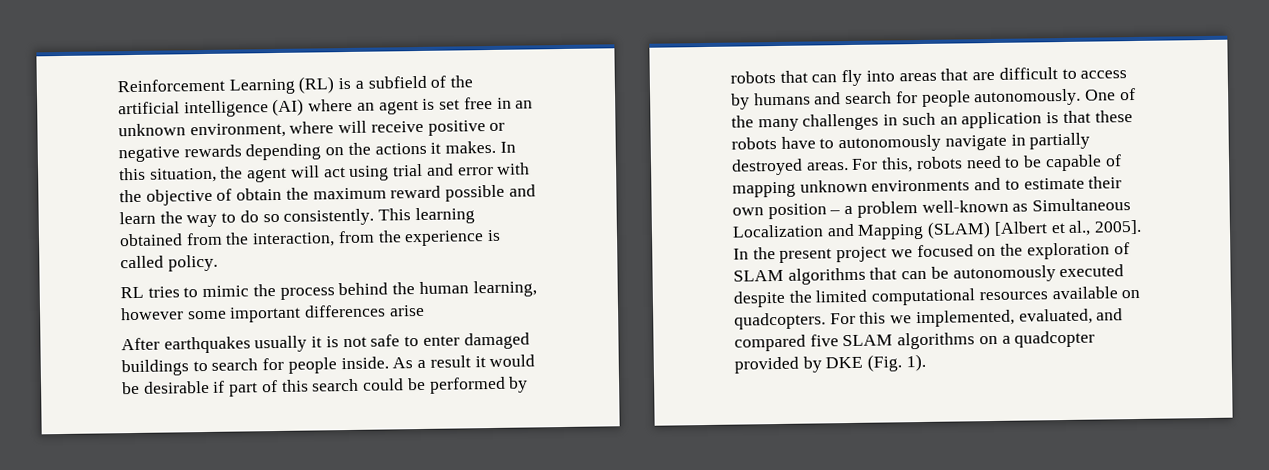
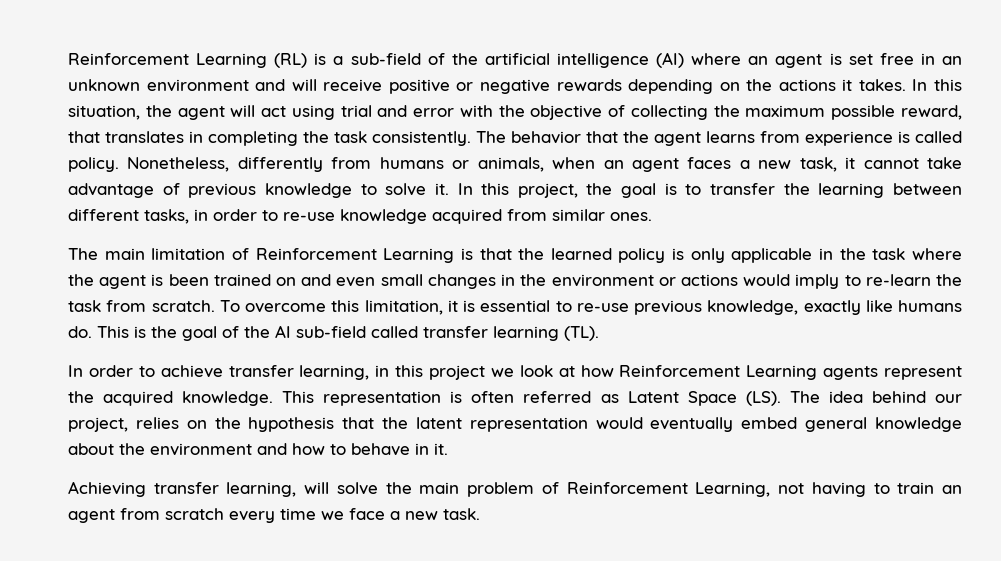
- Reinforcement Learning (RL) is a subfield of the artificial intelligence (AI) where an agent is set free in an unknown environment, where will receive positive or negative rewards depending on the actions it makes.
+ Reinforcement Learning (RL) is a sub-field of the artificial intelligence (AI) where an agent is set free in an unknown environment and will receive positive or negative rewards depending on the actions it takes.
- In this situation, the agent will act using trial and error with the objective of obtain the maximum reward possible and learn the way to do so consistently. This learning obtained from the interaction, from the experience is called policy.
- RL tries to mimic the process behind the human learning, however some important differences arise
- After earthquakes usually it is not safe to enter damaged buildings to search for people inside. As a result it would be desirable if part of this search could be performed by robots that can fly into areas that are difficult to access by humans and search for people autonomously. One of the many challenges in such an application is that these robots have to autonomously navigate in partially destroyed areas. For this, robots need to be capable of mapping unknown environments and to estimate their own position – a problem well-known as Simultaneous Localization and Mapping (SLAM) [Albert et al., 2005]. In the present project we focused on the exploration of SLAM algorithms that can be autonomously executed despite the limited computational resources available on quadcopters. For this we implemented, evaluated, and compared five SLAM algorithms on a quadcopter provided by DKE (Fig. 1).
+ In this situation, the agent will act using trial and error with the objective of collecting the maximum possible reward, that translates in completing the task consistently. The behavior that the agent learns from experience is called policy. Nonetheless, differently from humans or animals, when an agent faces a new task, it cannot take advantage of previous knowledge to solve it. In this project, the goal is to transfer the learning between different tasks, in order to re-use knowledge acquired from similar ones.
+ The main limitation of Reinforcement Learning is that the learned policy is only applicable in the task where the agent is been trained on and even small changes in the environment or actions would imply to re-learn the task from scratch. To overcome this limitation, it is essential to re-use previous knowledge, exactly like humans do. This is the goal of the AI sub-field called transfer learning (TL).
+ In order to achieve transfer learning, in this project we look at how Reinforcement Learning agents represent the acquired knowledge. This representation is often referred as Latent Space (LS). The idea behind our project, relies on the hypothesis that the latent representation would eventually embed general knowledge about the environment and how to behave in it.
+ Achieving transfer learning, will solve the main problem of Reinforcement Learning, not having to train an agent from scratch every time we face a new task.

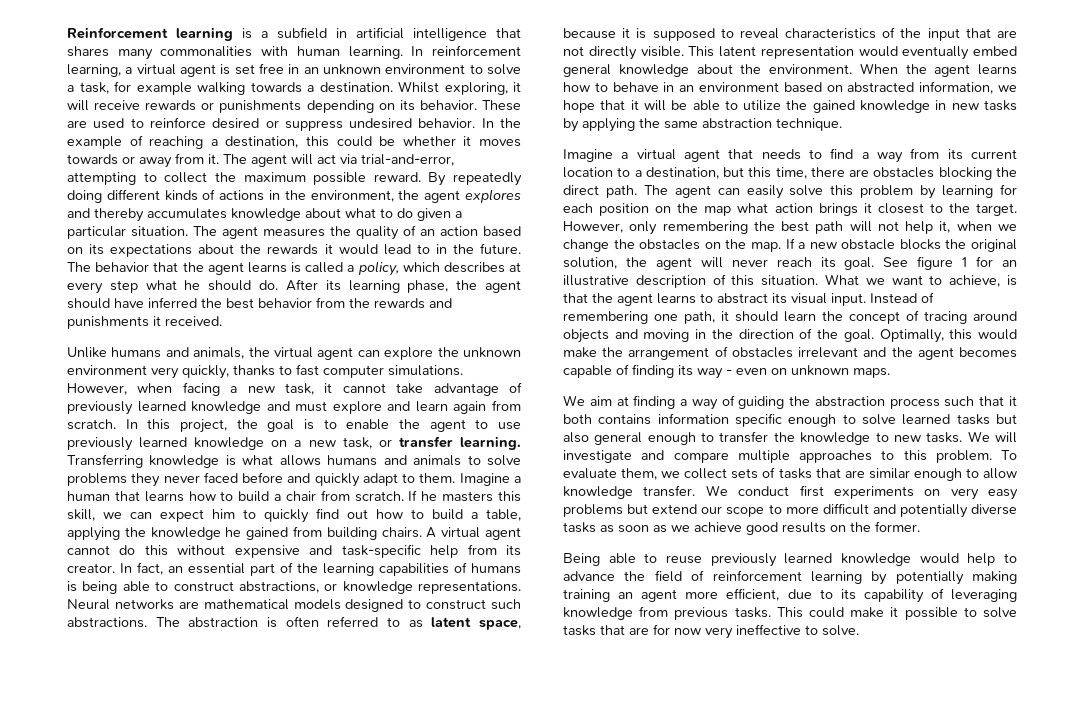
- Reinforcement Learning (RL) is a sub-field of the artificial intelligence (AI) where an agent is set free in an unknown environment and will receive positive or negative rewards depending on the actions it takes. In this situation, the agent will act using trial and error with the objective of collecting the maximum possible reward, that translates in completing the task consistently.
+ Reinforcement learning is a subfield in artificial intelligence that shares many commonalities with human learning. In reinforcement learning, a virtual agent is set free in an unknown environment to solve a task, for example walking towards a destination. Whilst exploring, it will receive rewards or punishments depending on its behavior. These are used to reinforce desired or suppress undesired behavior. In the example of reaching a destination, this could be whether it moves towards or away from it. The agent will act via trial-and-error, attempting to collect the maximum possible reward. By repeatedly doing different kinds of actions in the environment, the agent explores and thereby accumulates knowledge about what to do given a particular situation. The agent measures the quality of an action based on its expectations about the rewards it would lead to in the future.
- The behavior that the agent learns from experience is called policy. Nonetheless, differently from humans or animals, when an agent faces a new task, it cannot take advantage of previous knowledge to solve it.
+ The behavior that the agent learns is called a policy, which describes at every step what he should do. After its learning phase, the agent should have inferred the best behavior from the rewards and punishments it received.
+ Unlike humans and animals, the virtual agent can explore the unknown environment very quickly, thanks to fast computer simulations. However, when facing a new task, it cannot take advantage of previously learned knowledge and must explore and learn again from scratch.
- In this project, the goal is to transfer the learning between different tasks, in order to re-use knowledge acquired from similar ones.
- The main limitation of Reinforcement Learning is that the learned policy is only applicable in the task where the agent is been trained on and even small changes in the environment or actions would imply to re-learn the task from scratch. To overcome this limitation, it is essential to re-use previous knowledge, exactly like humans do. This is the goal of the AI sub-field called transfer learning (TL).
- In order to achieve transfer learning, in this project we look at how Reinforcement Learning agents represent the acquired knowledge. This representation is often referred as Latent Space (LS). The idea behind our project, relies on the hypothesis that the latent representation would eventually embed general knowledge about the environment and how to behave in it.
- Achieving transfer learning, will solve the main problem of Reinforcement Learning, not having to train an agent from scratch every time we face a new task.
+ In this project, the goal is to enable the agent to use previously learned knowledge on a new task, or transfer learning. Transferring knowledge is what allows humans and animals to solve problems they never faced before and quickly adapt to them. Imagine a human that learns how to build a chair from scratch. If he masters this skill, we can expect him to quickly find out how to build a table, applying the knowledge he gained from building chairs. A virtual agent cannot do this without expensive and task-specific help from its creator. In fact, an essential part of the learning capabilities of humans is being able to construct abstractions, or knowledge representations. Neural networks are mathematical models designed to construct such abstractions. The abstraction is often referred to as latent space, because it is supposed to reveal characteristics of the input that are not directly visible. This latent representation would eventually embed general knowledge about the environment. When the agent learns how to behave in an environment based on abstracted information, we hope that it will be able to utilize the gained knowledge in new tasks by applying the same abstraction technique.
+ Imagine a virtual agent that needs to find a way from its current location to a destination, but this time, there are obstacles blocking the direct path. The agent can easily solve this problem by learning for each position on the map what action brings it closest to the target. However, only remembering the best path will not help it, when we change the obstacles on the map. If a new obstacle blocks the original solution, the agent will never reach its goal. See figure 1 for an illustrative description of this situation. What we want to achieve, is that the agent learns to abstract its visual input. Instead of remembering one path, it should learn the concept of tracing around objects and moving in the direction of the goal. Optimally, this would make the arrangement of obstacles irrelevant and the agent becomes capable of finding its way - even on unknown maps.
+ We aim at finding a way of guiding the abstraction process such that it both contains information specific enough to solve learned tasks but also general enough to transfer the knowledge to new tasks. We will investigate and compare multiple approaches to this problem. To evaluate them, we collect sets of tasks that are similar enough to allow knowledge transfer. We conduct first experiments on very easy problems but extend our scope to more difficult and potentially diverse tasks as soon as we achieve good results on the former.
+ Being able to reuse previously learned knowledge would help to advance the field of reinforcement learning by potentially making training an agent more efficient, due to its capability of leveraging knowledge from previous tasks. This could make it possible to solve tasks that are for now very ineffective to solve.

